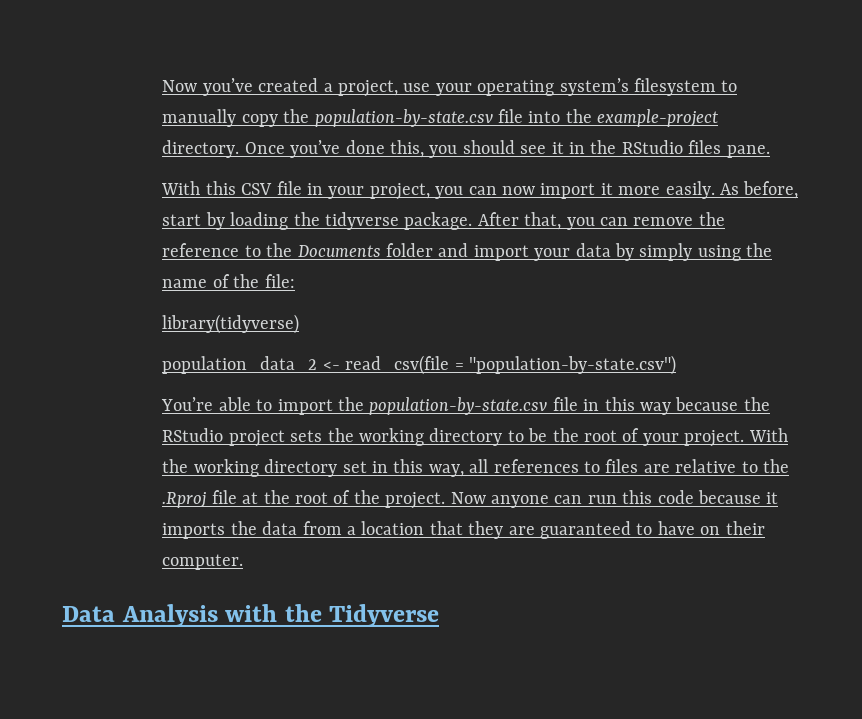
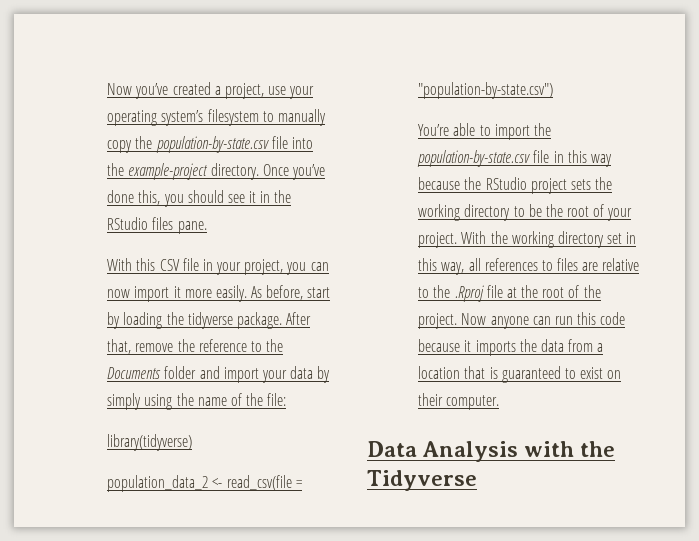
- After that, you can remove the reference to the Documents folder and import your data by simply using the name of the file:
+ After that, remove the reference to the Documents folder and import your data by simply using the name of the file:
- Now anyone can run this code because it imports the data from a location that they are guaranteed to have on their computer.
+ Now anyone can run this code because it imports the data from a location that is guaranteed to exist on their computer.

